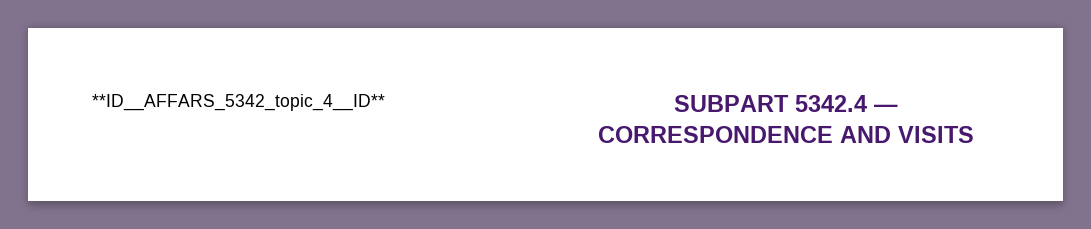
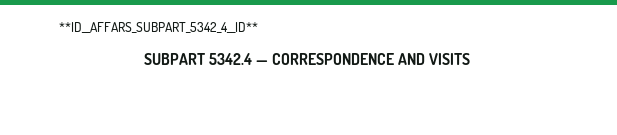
- **ID__AFFARS_5342_topic_4__ID**
+ **ID__AFFARS_SUBPART_5342_4__ID**

